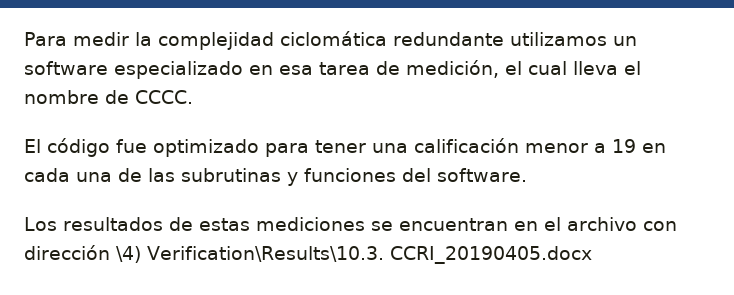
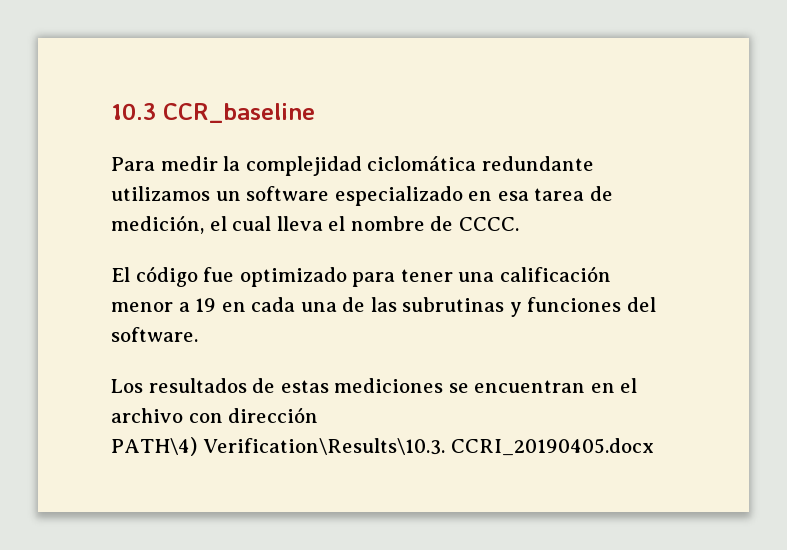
+ 10.3 CCR_baseline
- Los resultados de estas mediciones se encuentran en el archivo con dirección \4) Verification\Results\10.3. CCRI_20190405.docx
+ Los resultados de estas mediciones se encuentran en el archivo con dirección
+ PATH\4) Verification\Results\10.3. CCRI_20190405.docx

